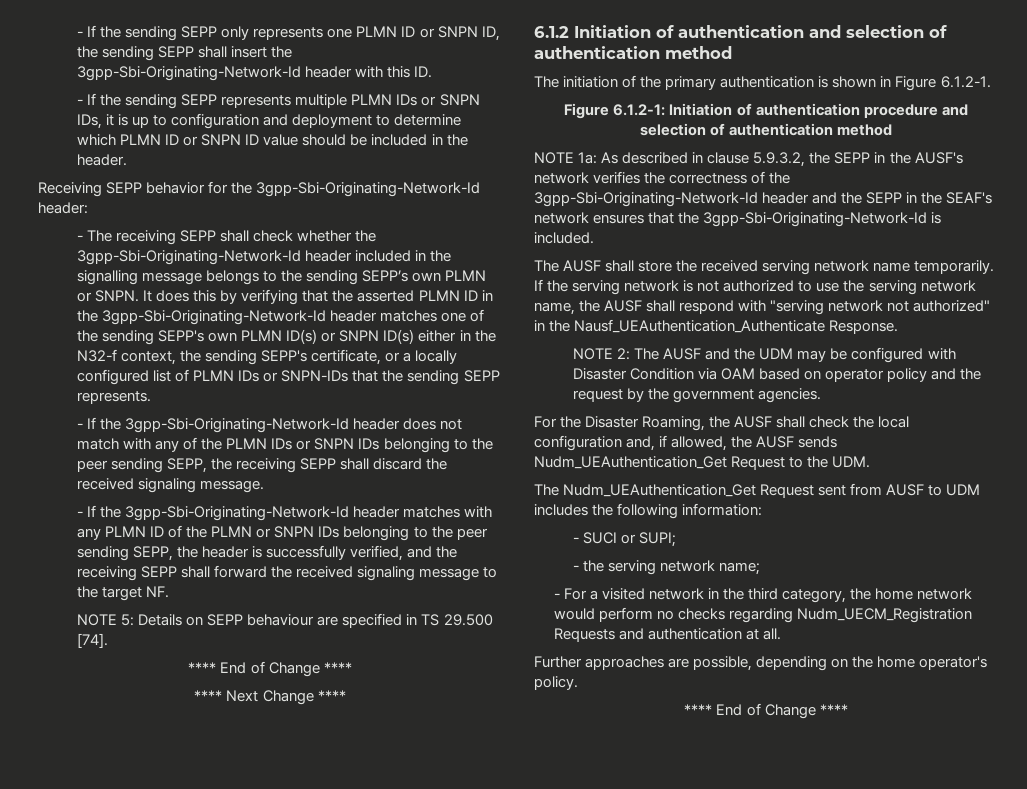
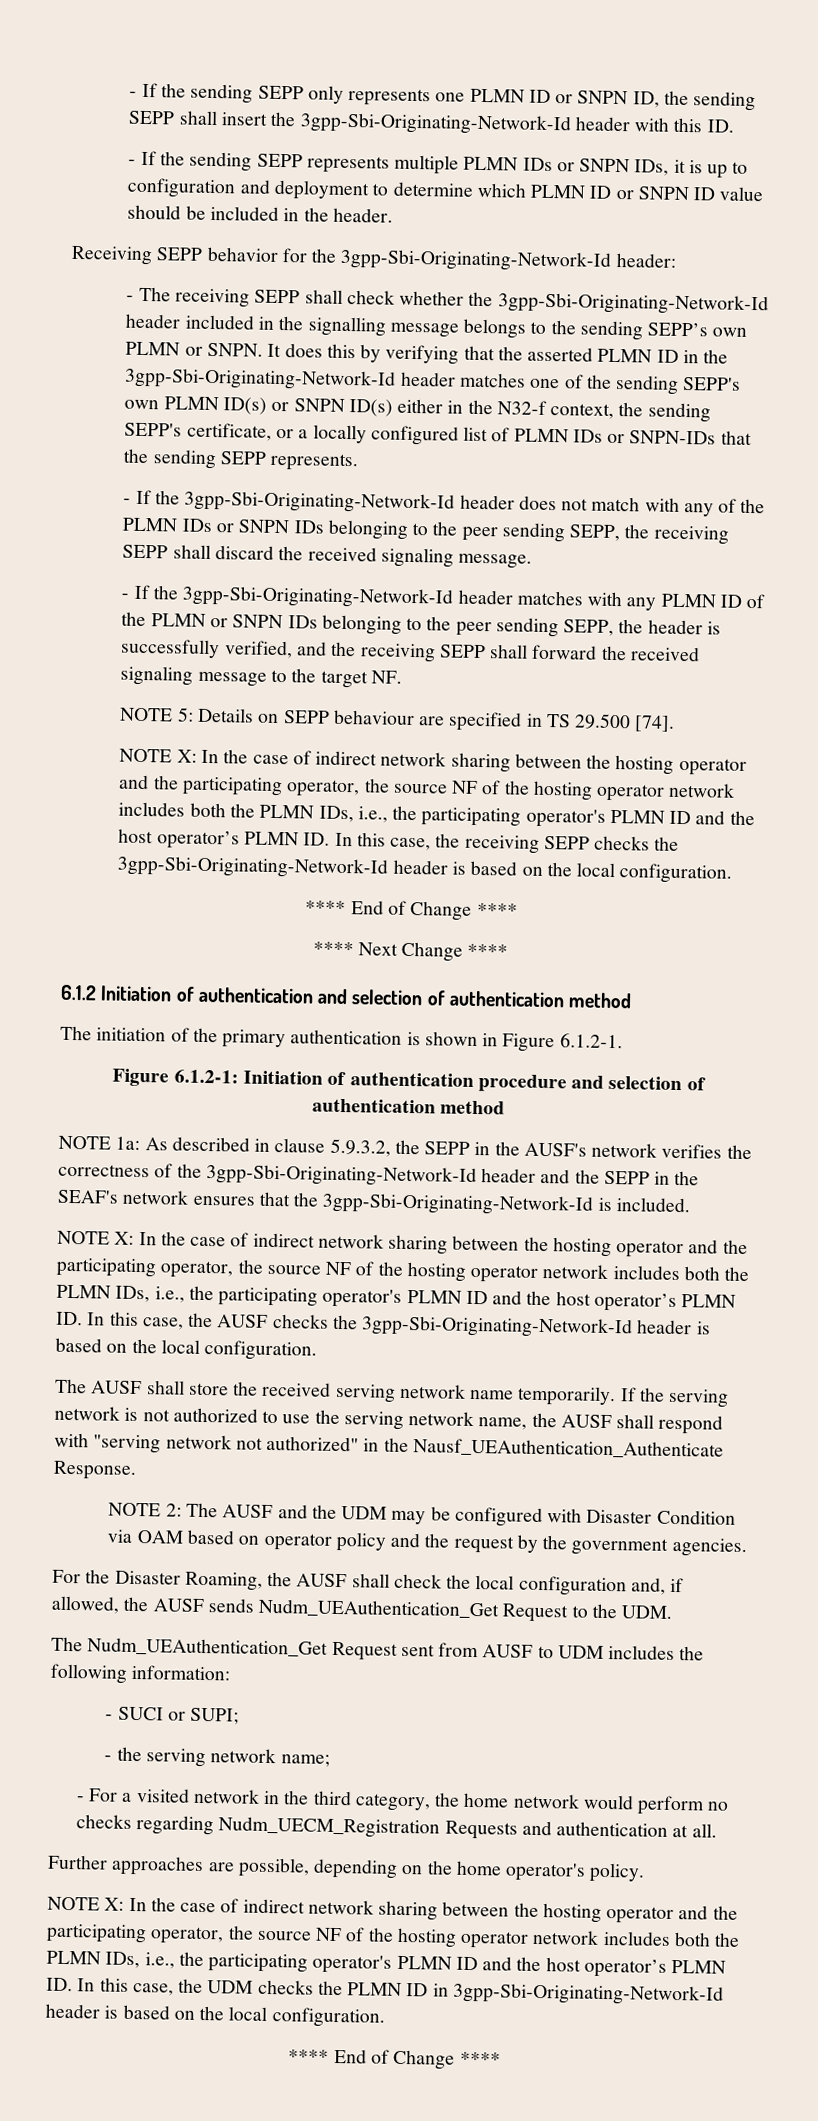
+ NOTE X: In the case of indirect network sharing between the hosting operator and the participating operator, the source NF of the hosting operator network includes both the PLMN IDs, i.e., the participating operator's PLMN ID and the host operator’s PLMN ID. In this case, the receiving SEPP checks the 3gpp-Sbi-Originating-Network-Id header is based on the local configuration.
+ NOTE X: In the case of indirect network sharing between the hosting operator and the participating operator, the source NF of the hosting operator network includes both the PLMN IDs, i.e., the participating operator's PLMN ID and the host operator’s PLMN ID. In this case, the AUSF checks the 3gpp-Sbi-Originating-Network-Id header is based on the local configuration.
+ NOTE X: In the case of indirect network sharing between the hosting operator and the participating operator, the source NF of the hosting operator network includes both the PLMN IDs, i.e., the participating operator's PLMN ID and the host operator’s PLMN ID. In this case, the UDM checks the PLMN ID in 3gpp-Sbi-Originating-Network-Id header is based on the local configuration.

